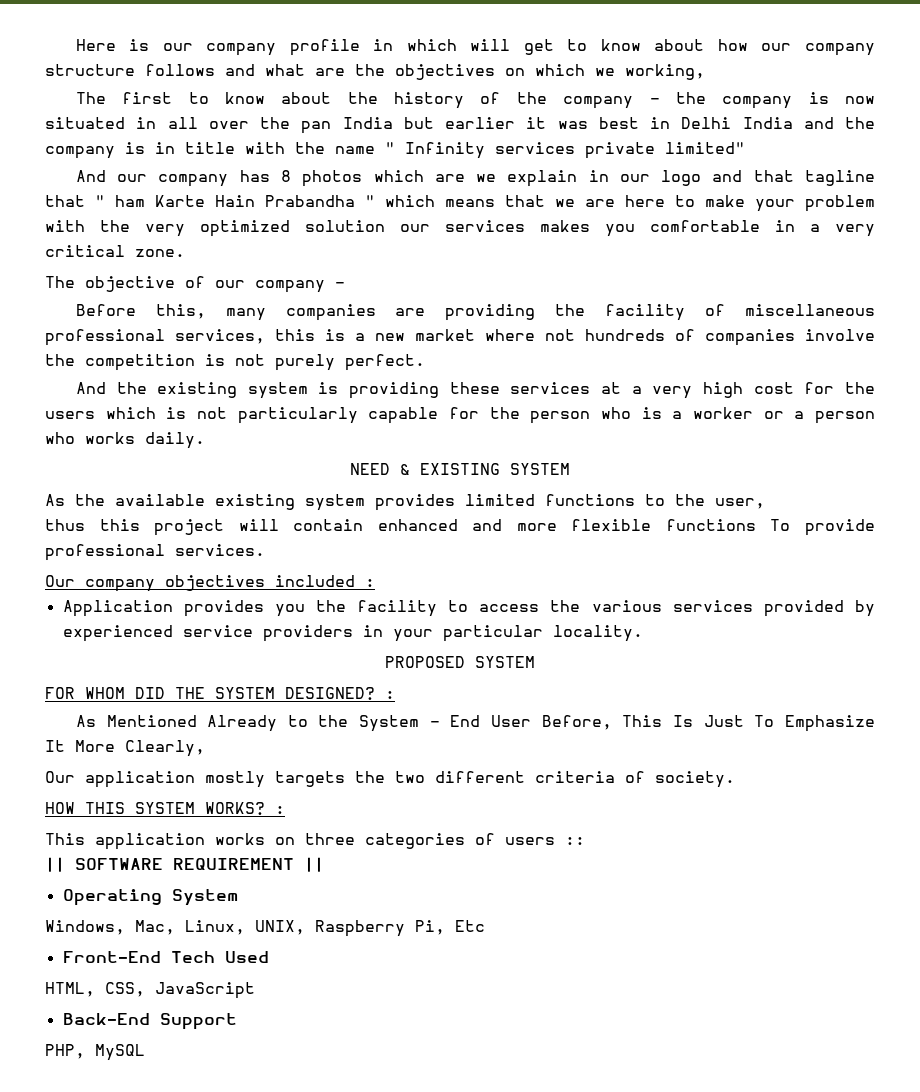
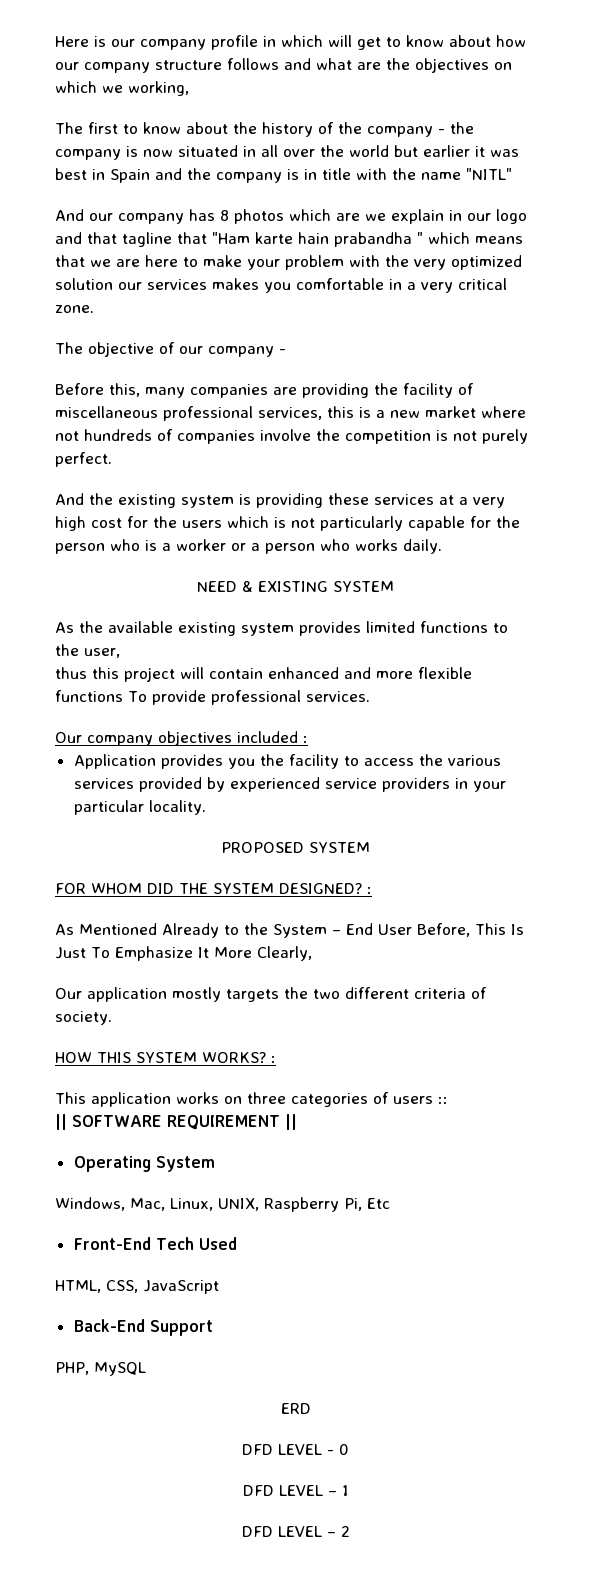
- The first to know about the history of the company - the company is now situated in all over the pan India but earlier it was best in Delhi India and the company is in title with the name " Infinity services private limited"
+ The first to know about the history of the company - the company is now situated in all over the world but earlier it was best in Spain and the company is in title with the name "NITL"
- And our company has 8 photos which are we explain in our logo and that tagline that " ham Karte Hain Prabandha " which means that we are here to make your problem with the very optimized solution our services makes you comfortable in a very critical zone.
+ And our company has 8 photos which are we explain in our logo and that tagline that "Ham karte hain prabandha " which means that we are here to make your problem with the very optimized solution our services makes you comfortable in a very critical zone.
+ ERD
+ DFD LEVEL - 0
+ DFD LEVEL – 1
+ DFD LEVEL – 2

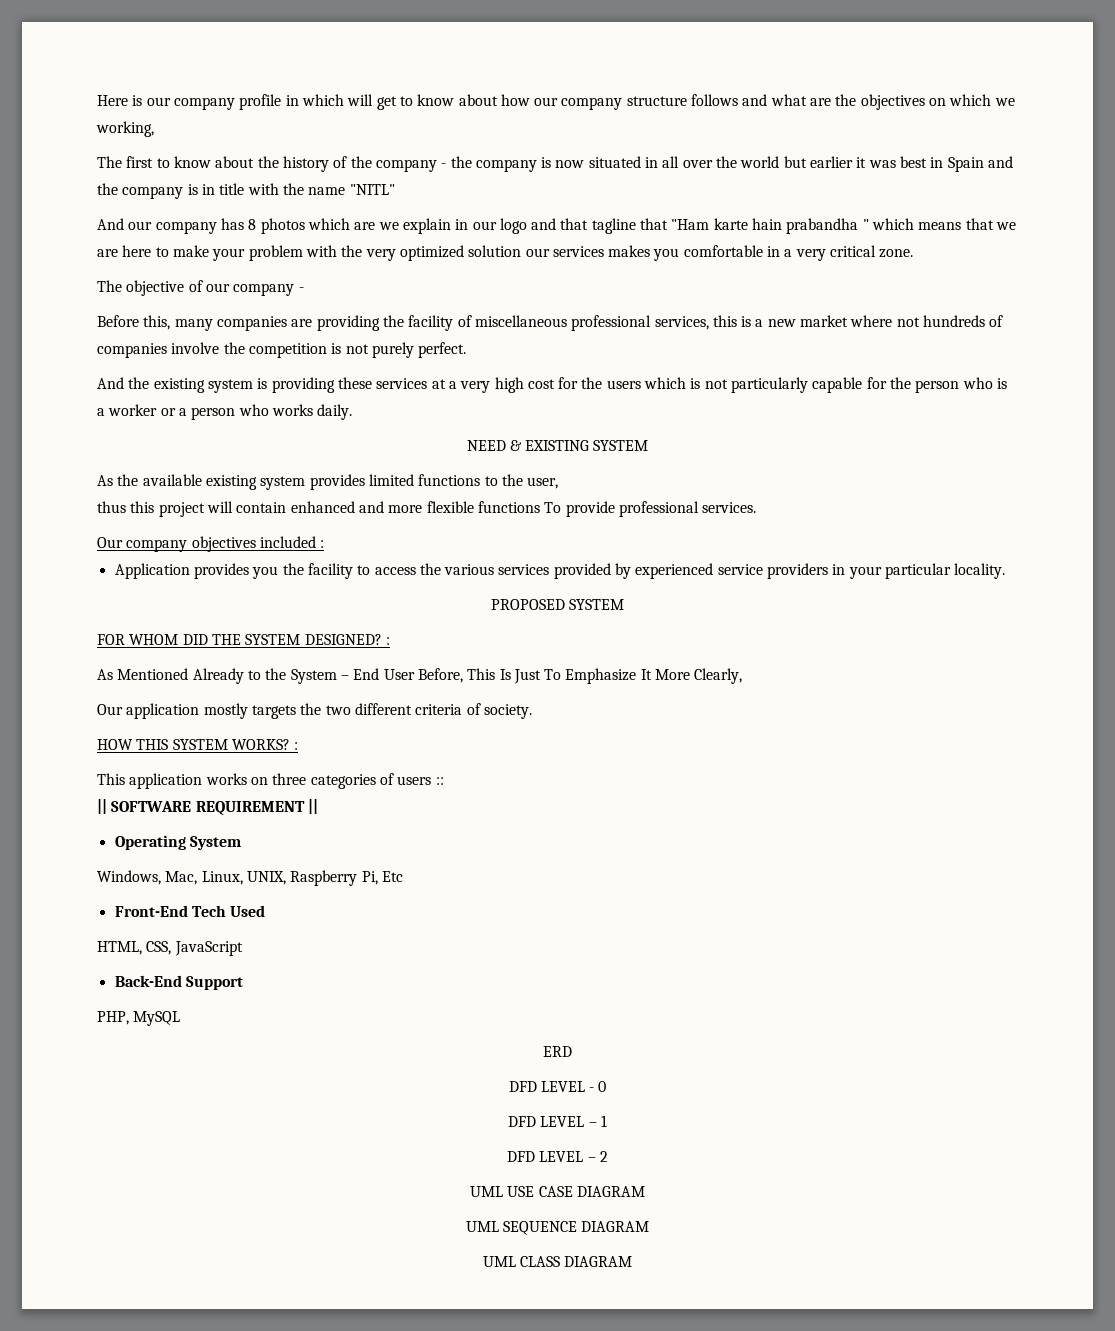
+ UML USE CASE DIAGRAM
+ UML SEQUENCE DIAGRAM
+ UML CLASS DIAGRAM

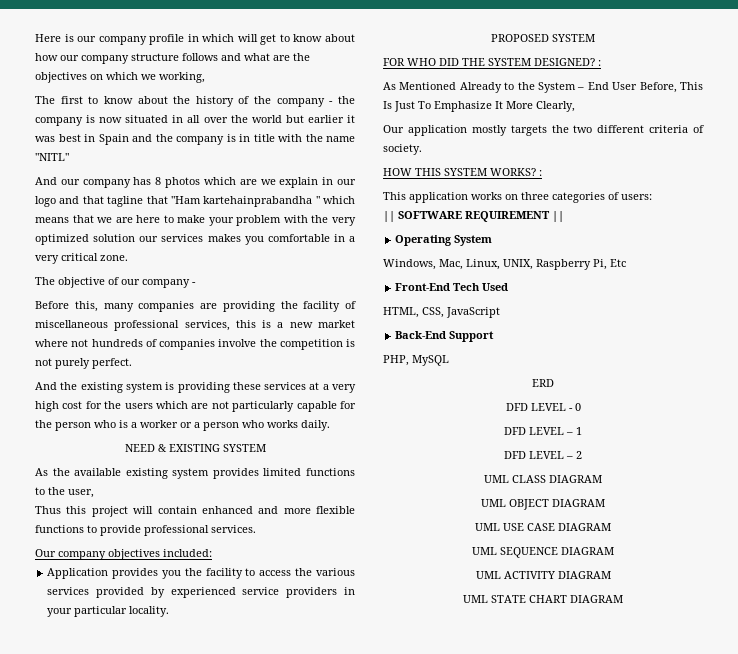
- And our company has 8 photos which are we explain in our logo and that tagline that "Ham karte hain prabandha " which means that we are here to make your problem with the very optimized solution our services makes you comfortable in a very critical zone.
+ And our company has 8 photos which are we explain in our logo and that tagline that "Ham kartehainprabandha " which means that we are here to make your problem with the very optimized solution our services makes you comfortable in a very critical zone.
- And the existing system is providing these services at a very high cost for the users which is not particularly capable for the person who is a worker or a person who works daily.
+ And the existing system is providing these services at a very high cost for the users which are not particularly capable for the person who is a worker or a person who works daily.
- thus this project will contain enhanced and more flexible functions To provide professional services.
+ Thus this project will contain enhanced and more flexible functions to provide professional services.
- Our company objectives included :
+ Our company objectives included:
- FOR WHOM DID THE SYSTEM DESIGNED? :
+ FOR WHO DID THE SYSTEM DESIGNED? :
- This application works on three categories of users ::
+ This application works on three categories of users:
+ UML CLASS DIAGRAM
+ UML OBJECT DIAGRAM
- UML CLASS DIAGRAM
+ UML ACTIVITY DIAGRAM
+ UML STATE CHART DIAGRAM

